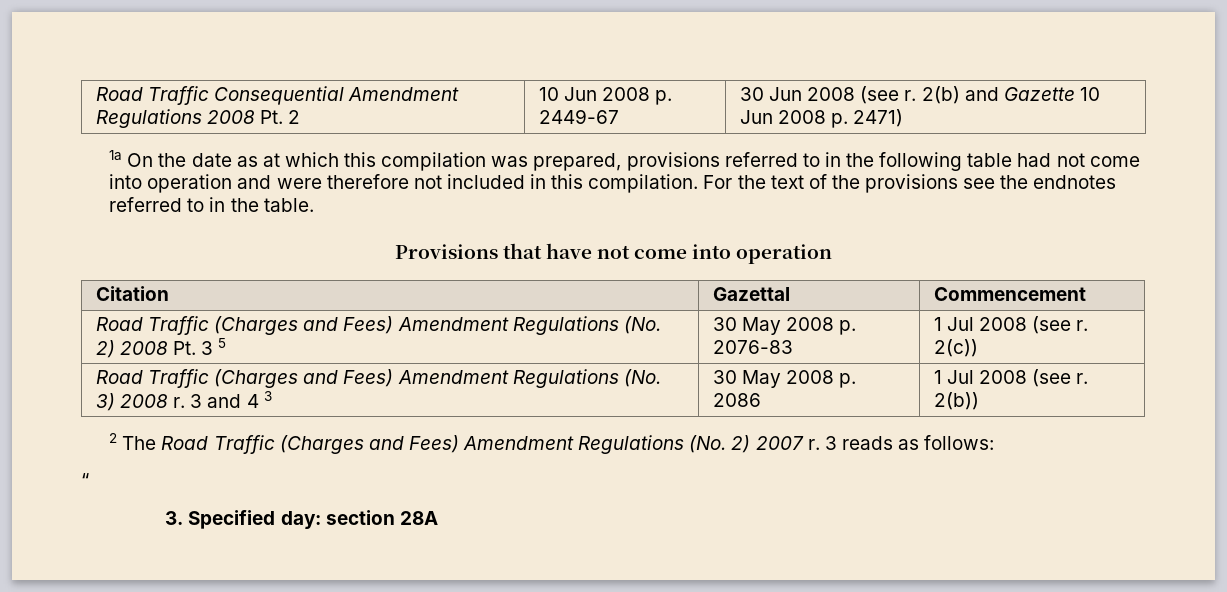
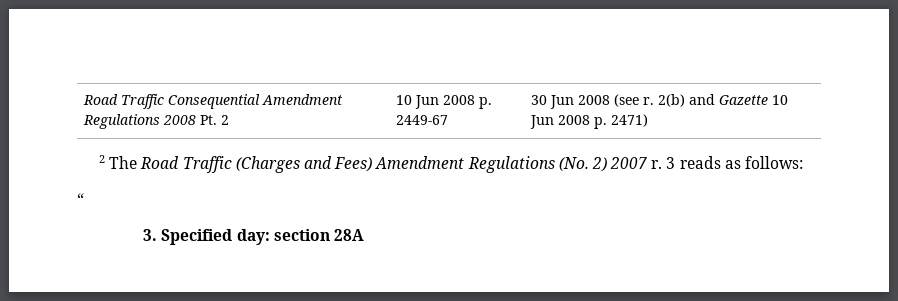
- 1a On the date as at which this compilation was prepared, provisions referred to in the following table had not come into operation and were therefore not included in this compilation. For the text of the provisions see the endnotes referred to in the table.
- Provisions that have not come into operation
- Citation | Gazettal | Commencement
- Road Traffic (Charges and Fees) Amendment Regulations (No. 2) 2008 Pt. 3 5 | 30 May 2008 p. 2076-83 | 1 Jul 2008 (see r. 2(c))
- Road Traffic (Charges and Fees) Amendment Regulations (No. 3) 2008 r. 3 and 4 3 | 30 May 2008 p. 2086 | 1 Jul 2008 (see r. 2(b))

